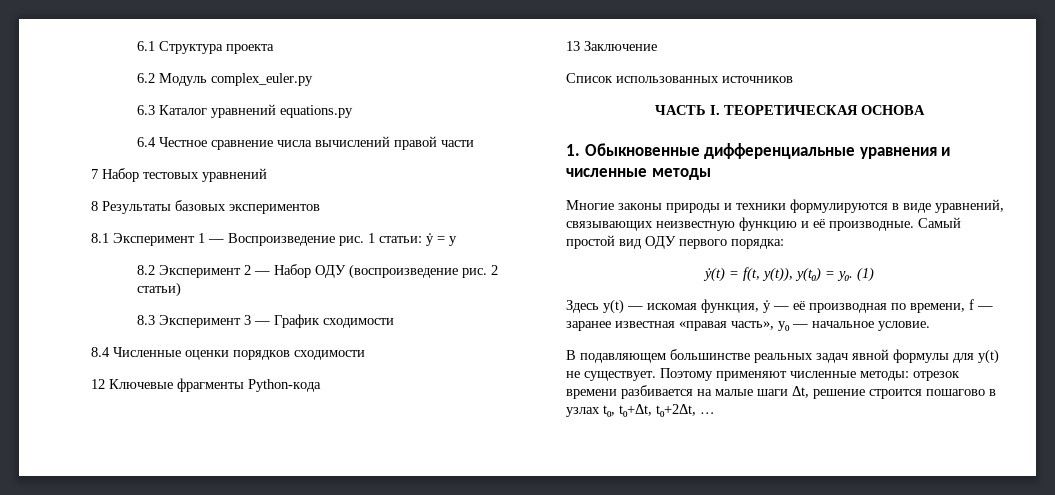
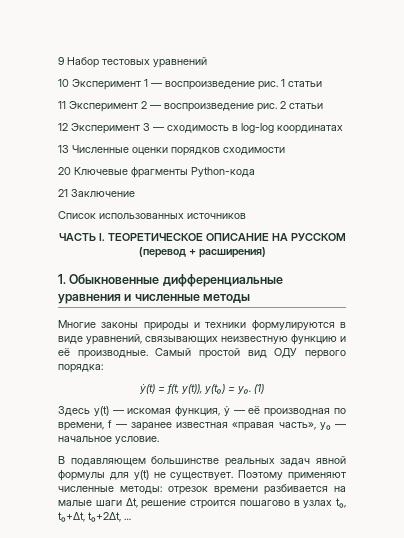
- 6.1 Структура проекта
- 6.2 Модуль complex_euler.py
- 6.3 Каталог уравнений equations.py
- 6.4 Честное сравнение числа вычислений правой части
- 7 Набор тестовых уравнений
- 8 Результаты базовых экспериментов
- 8.1 Эксперимент 1 — Воспроизведение рис.
+ 9 Набор тестовых уравнений
+ 10 Эксперимент 1 — воспроизведение рис.
- 1 статьи: ẏ = y
- 8.2 Эксперимент 2 — Набор ОДУ (воспроизведение рис. 2 статьи)
- 8.3 Эксперимент 3 — График сходимости
- 8.4 Численные оценки порядков сходимости
+ 1 статьи
+ 11 Эксперимент 2 — воспроизведение рис. 2 статьи
+ 12 Эксперимент 3 — сходимость в log-log координатах
+ 13 Численные оценки порядков сходимости
- 12 Ключевые фрагменты Python-кода
+ 20 Ключевые фрагменты Python-кода
- 13 Заключение
+ 21 Заключение
- ЧАСТЬ I. ТЕОРЕТИЧЕСКАЯ ОСНОВА
+ ЧАСТЬ I. ТЕОРЕТИЧЕСКОЕ ОПИСАНИЕ НА РУССКОМ (перевод + расширения)

